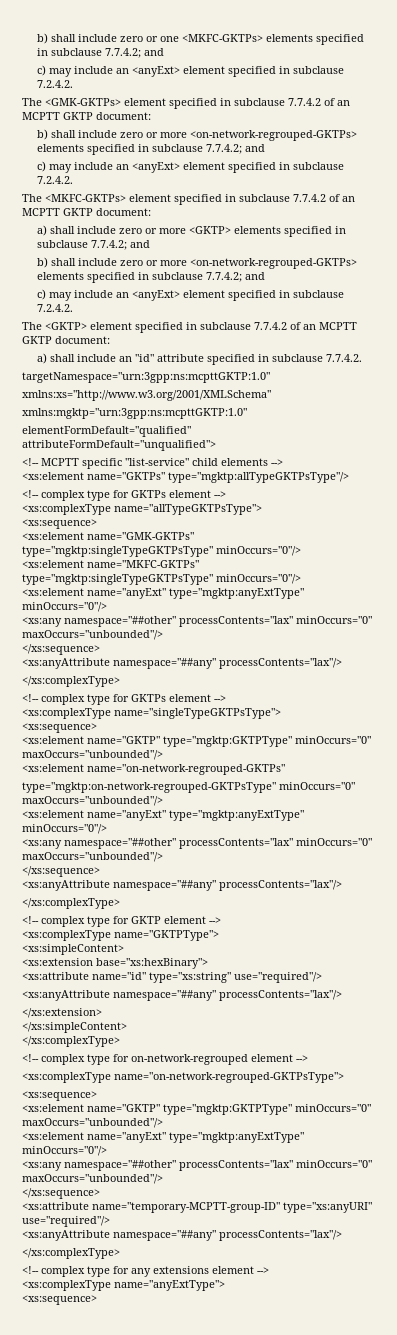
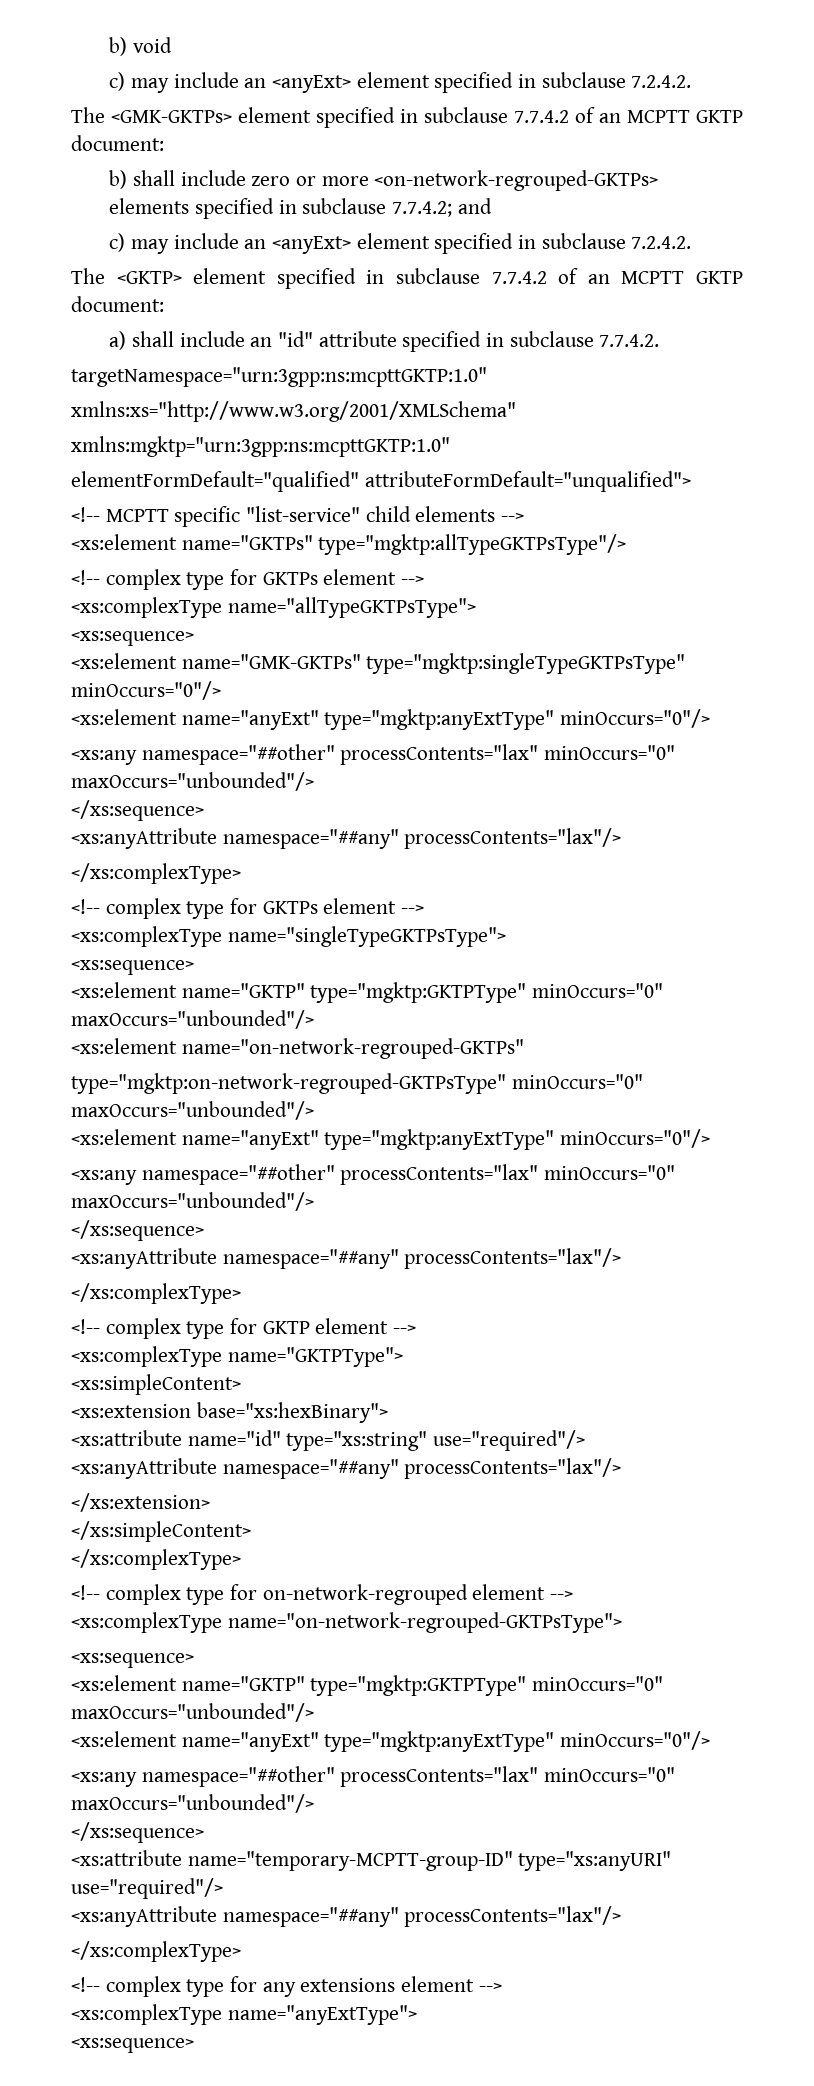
- b) shall include zero or one <MKFC-GKTPs> elements specified in subclause 7.7.4.2; and
+ b) void
- The <MKFC-GKTPs> element specified in subclause 7.7.4.2 of an MCPTT GKTP document:
- a) shall include zero or more <GKTP> elements specified in subclause 7.7.4.2; and
- b) shall include zero or more <on-network-regrouped-GKTPs> elements specified in subclause 7.7.4.2; and
- c) may include an <anyExt> element specified in subclause 7.2.4.2.
- <xs:element name="MKFC-GKTPs" type="mgktp:singleTypeGKTPsType" minOccurs="0"/>

